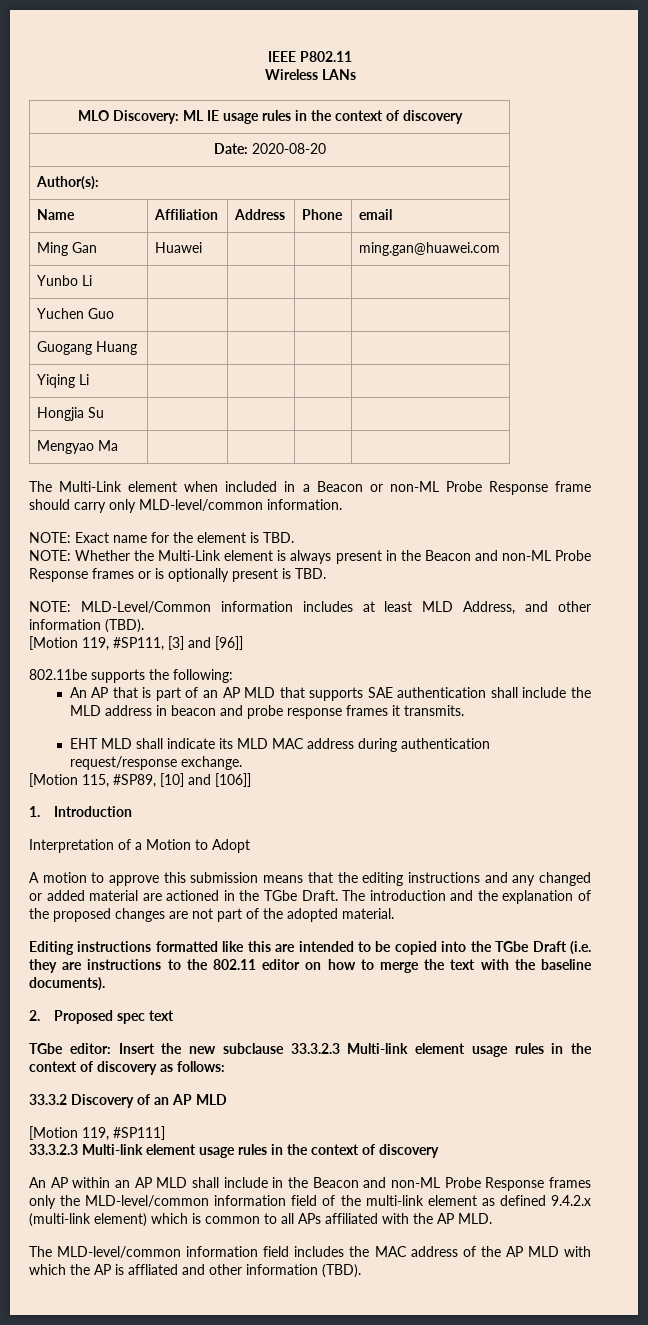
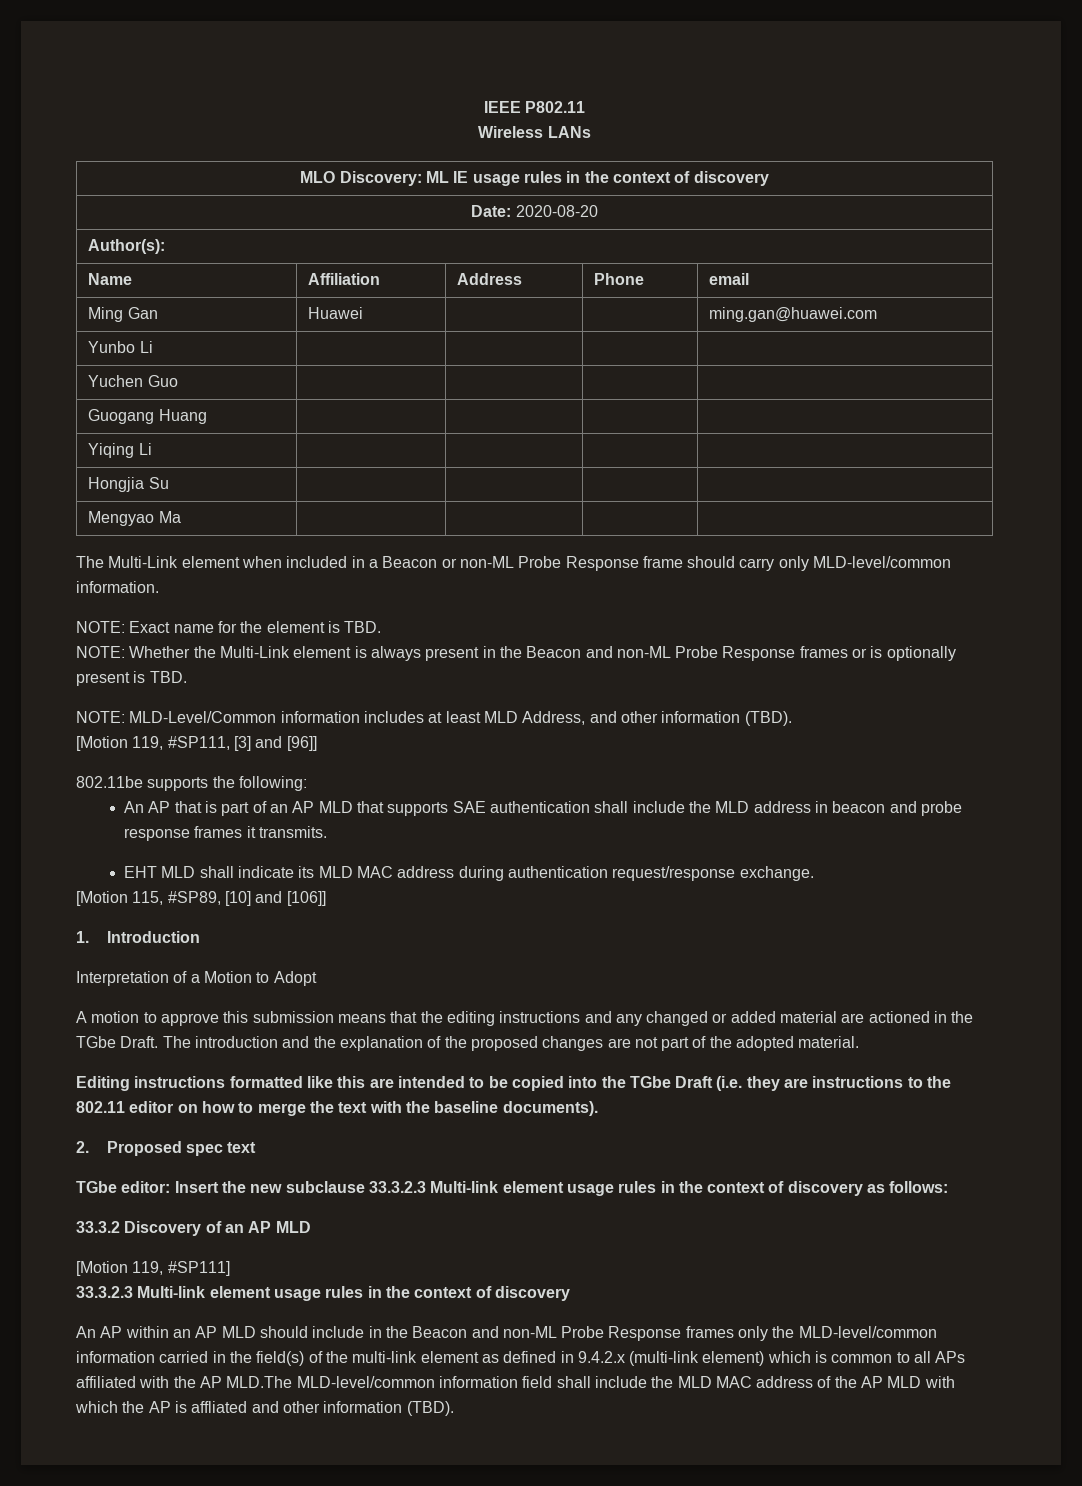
- An AP within an AP MLD shall include in the Beacon and non-ML Probe Response frames only the MLD-level/common information field of the multi-link element as defined 9.4.2.x (multi-link element) which is common to all APs affiliated with the AP MLD.
- The MLD-level/common information field includes the MAC address of the AP MLD with which the AP is affliated and other information (TBD).
+ An AP within an AP MLD should include in the Beacon and non-ML Probe Response frames only the MLD-level/common information carried in the field(s) of the multi-link element as defined in 9.4.2.x (multi-link element) which is common to all APs affiliated with the AP MLD.The MLD-level/common information field shall include the MLD MAC address of the AP MLD with which the AP is affliated and other information (TBD).

